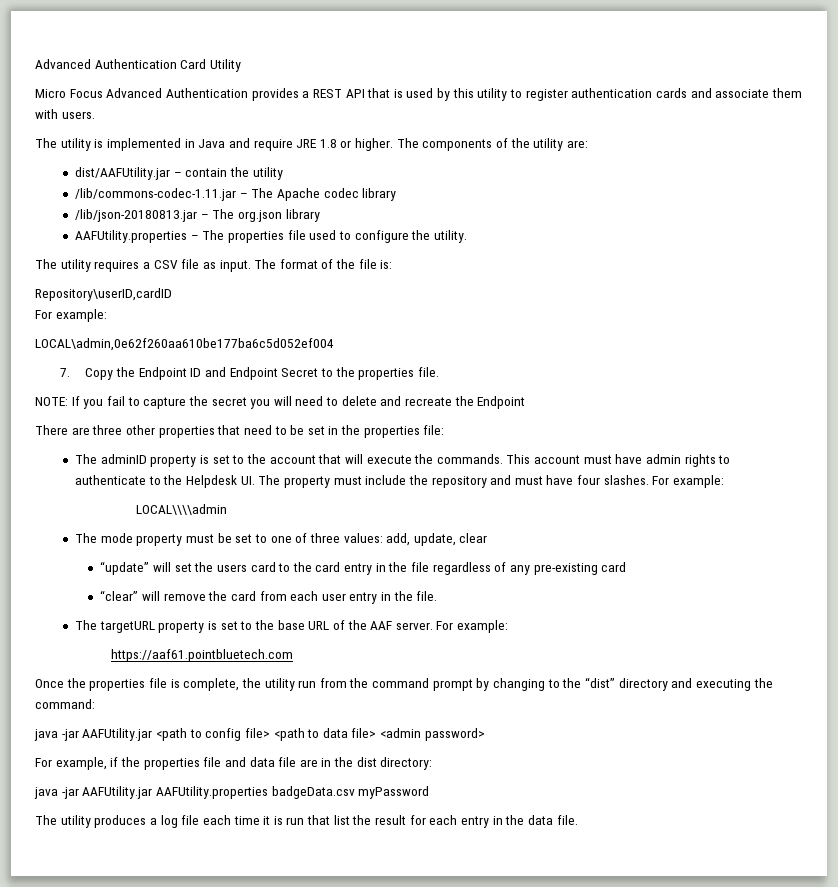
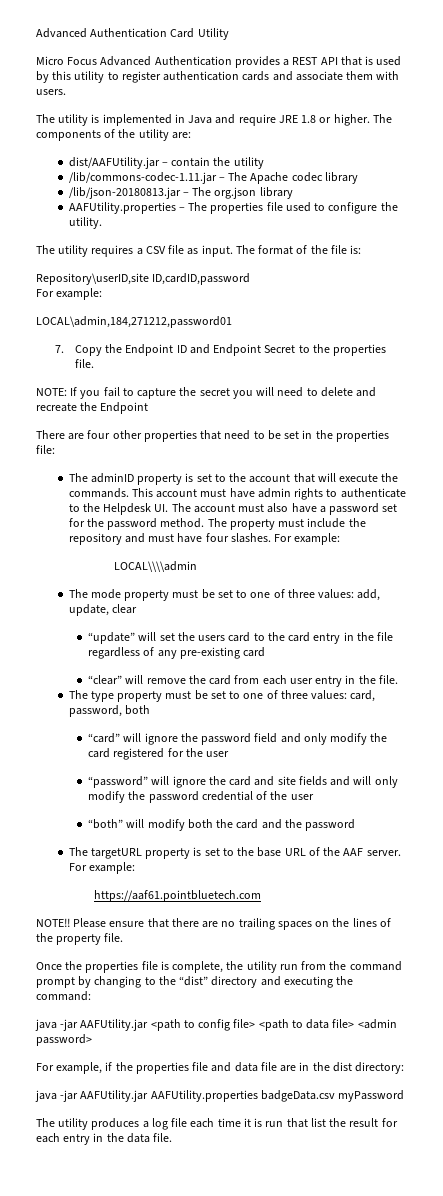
- Repository\userID,cardID
+ Repository\userID,site ID,cardID,password
  For example:
- LOCAL\admin,0e62f260aa610be177ba6c5d052ef004
+ LOCAL\admin,184,271212,password01
- There are three other properties that need to be set in the properties file:
+ There are four other properties that need to be set in the properties file:
- This account must have admin rights to authenticate to the Helpdesk UI. The property must include the repository and must have four slashes.
+ This account must have admin rights to authenticate to the Helpdesk UI. The account must also have a password set for the password method. The property must include the repository and must have four slashes.
+ The type property must be set to one of three values: card, password, both
+ “card” will ignore the password field and only modify the card registered for the user
+ “password” will ignore the card and site fields and will only modify the password credential of the user
+ “both” will modify both the card and the password
+ NOTE!! Please ensure that there are no trailing spaces on the lines of the property file.

